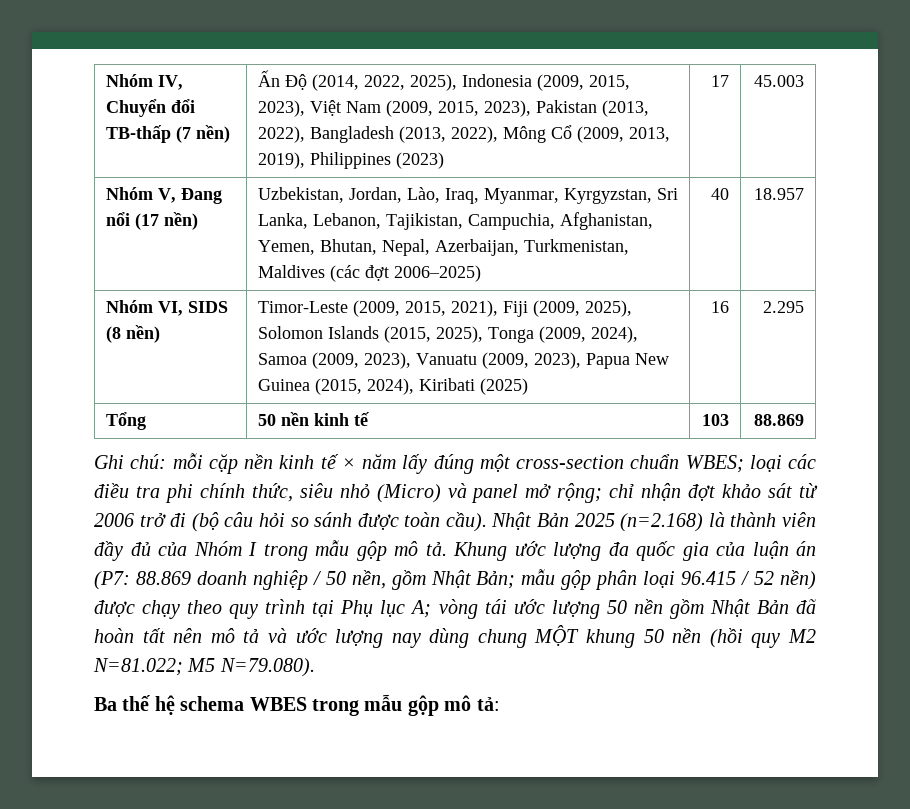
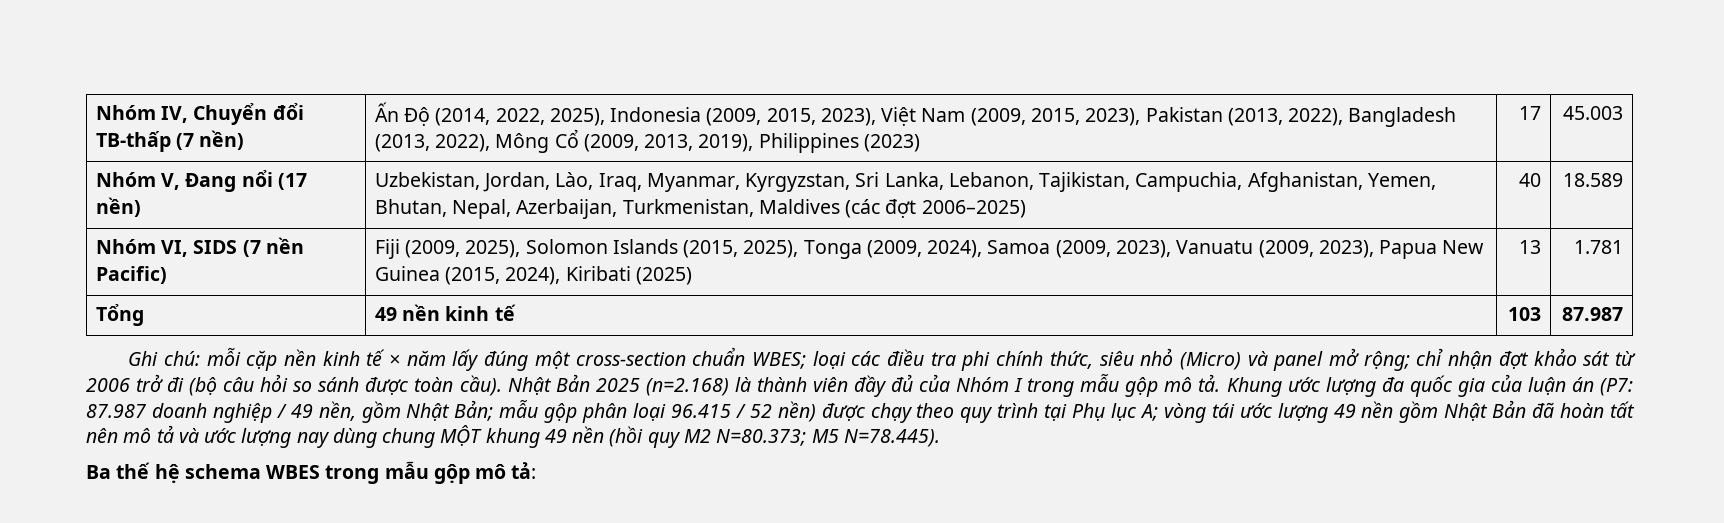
- Nhóm V, Đang nổi (17 nền) | Uzbekistan, Jordan, Lào, Iraq, Myanmar, Kyrgyzstan, Sri Lanka, Lebanon, Tajikistan, Campuchia, Afghanistan, Yemen, Bhutan, Nepal, Azerbaijan, Turkmenistan, Maldives (các đợt 2006–2025) | 40 | 18.957
+ Nhóm V, Đang nổi (17 nền) | Uzbekistan, Jordan, Lào, Iraq, Myanmar, Kyrgyzstan, Sri Lanka, Lebanon, Tajikistan, Campuchia, Afghanistan, Yemen, Bhutan, Nepal, Azerbaijan, Turkmenistan, Maldives (các đợt 2006–2025) | 40 | 18.589
- Nhóm VI, SIDS (8 nền) | Timor-Leste (2009, 2015, 2021), Fiji (2009, 2025), Solomon Islands (2015, 2025), Tonga (2009, 2024), Samoa (2009, 2023), Vanuatu (2009, 2023), Papua New Guinea (2015, 2024), Kiribati (2025) | 16 | 2.295
+ Nhóm VI, SIDS (7 nền Pacific) | Fiji (2009, 2025), Solomon Islands (2015, 2025), Tonga (2009, 2024), Samoa (2009, 2023), Vanuatu (2009, 2023), Papua New Guinea (2015, 2024), Kiribati (2025) | 13 | 1.781
- Tổng | 50 nền kinh tế | 103 | 88.869
+ Tổng | 49 nền kinh tế | 103 | 87.987
- Khung ước lượng đa quốc gia của luận án (P7: 88.869 doanh nghiệp / 50 nền, gồm Nhật Bản; mẫu gộp phân loại 96.415 / 52 nền) được chạy theo quy trình tại Phụ lục A; vòng tái ước lượng 50 nền gồm Nhật Bản đã hoàn tất nên mô tả và ước lượng nay dùng chung MỘT khung 50 nền (hồi quy M2 N=81.022; M5 N=79.080).
+ Khung ước lượng đa quốc gia của luận án (P7: 87.987 doanh nghiệp / 49 nền, gồm Nhật Bản; mẫu gộp phân loại 96.415 / 52 nền) được chạy theo quy trình tại Phụ lục A; vòng tái ước lượng 49 nền gồm Nhật Bản đã hoàn tất nên mô tả và ước lượng nay dùng chung MỘT khung 49 nền (hồi quy M2 N=80.373; M5 N=78.445).

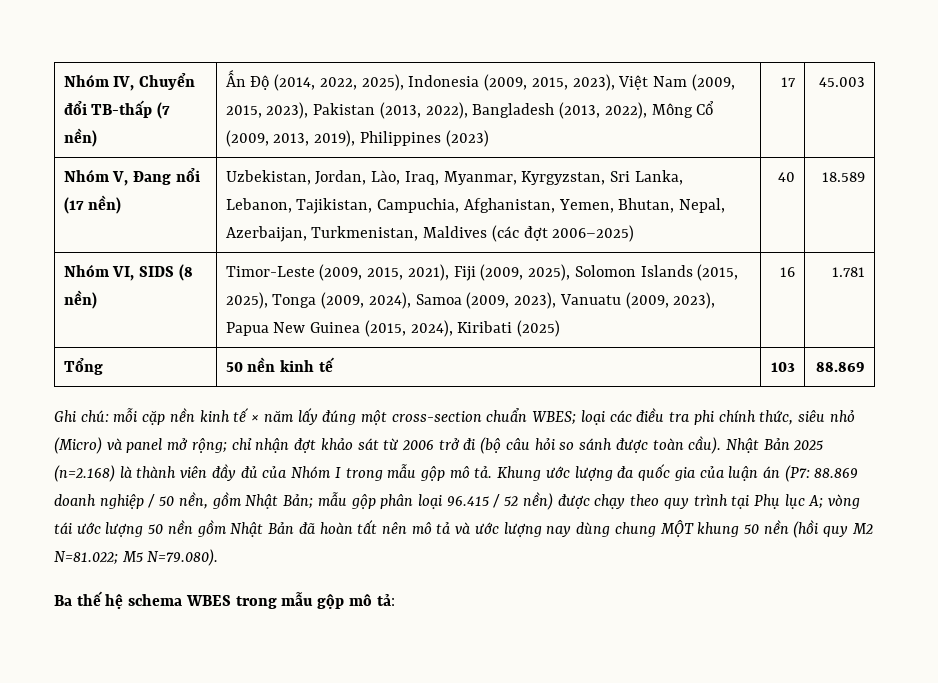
- Nhóm VI, SIDS (7 nền Pacific) | Fiji (2009, 2025), Solomon Islands (2015, 2025), Tonga (2009, 2024), Samoa (2009, 2023), Vanuatu (2009, 2023), Papua New Guinea (2015, 2024), Kiribati (2025) | 13 | 1.781
+ Nhóm VI, SIDS (8 nền) | Timor-Leste (2009, 2015, 2021), Fiji (2009, 2025), Solomon Islands (2015, 2025), Tonga (2009, 2024), Samoa (2009, 2023), Vanuatu (2009, 2023), Papua New Guinea (2015, 2024), Kiribati (2025) | 16 | 1.781
- Tổng | 49 nền kinh tế | 103 | 87.987
+ Tổng | 50 nền kinh tế | 103 | 88.869
- Khung ước lượng đa quốc gia của luận án (P7: 87.987 doanh nghiệp / 49 nền, gồm Nhật Bản; mẫu gộp phân loại 96.415 / 52 nền) được chạy theo quy trình tại Phụ lục A; vòng tái ước lượng 49 nền gồm Nhật Bản đã hoàn tất nên mô tả và ước lượng nay dùng chung MỘT khung 49 nền (hồi quy M2 N=80.373; M5 N=78.445).
+ Khung ước lượng đa quốc gia của luận án (P7: 88.869 doanh nghiệp / 50 nền, gồm Nhật Bản; mẫu gộp phân loại 96.415 / 52 nền) được chạy theo quy trình tại Phụ lục A; vòng tái ước lượng 50 nền gồm Nhật Bản đã hoàn tất nên mô tả và ước lượng nay dùng chung MỘT khung 50 nền (hồi quy M2 N=81.022; M5 N=79.080).

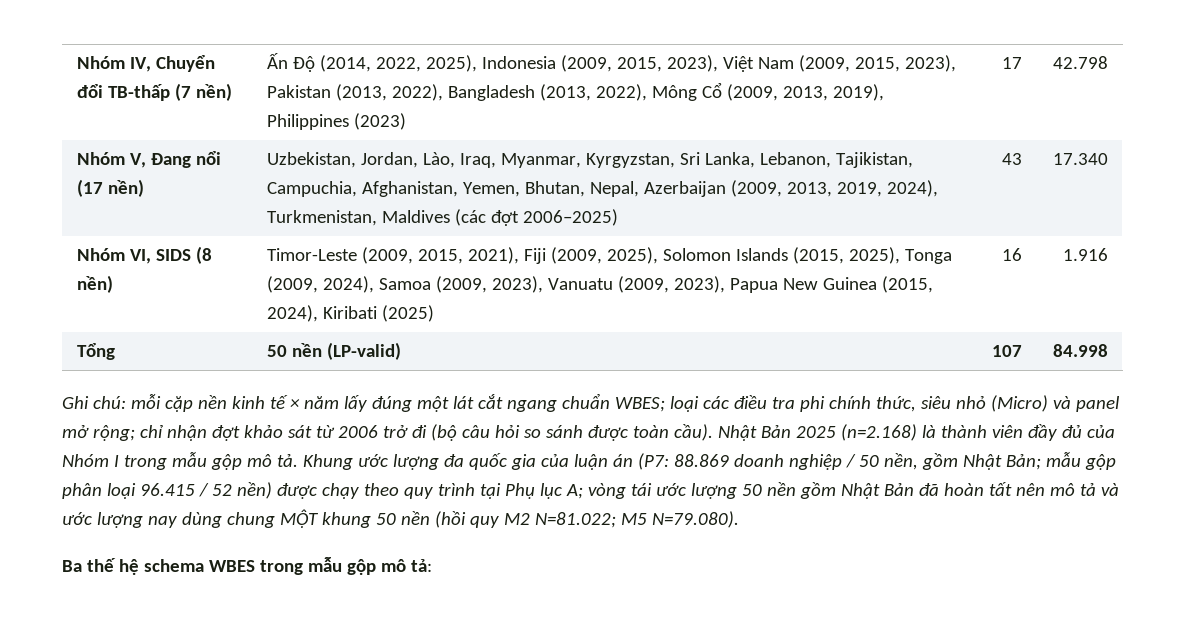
- Nhóm IV, Chuyển đổi TB-thấp (7 nền) | Ấn Độ (2014, 2022, 2025), Indonesia (2009, 2015, 2023), Việt Nam (2009, 2015, 2023), Pakistan (2013, 2022), Bangladesh (2013, 2022), Mông Cổ (2009, 2013, 2019), Philippines (2023) | 17 | 45.003
+ Nhóm IV, Chuyển đổi TB-thấp (7 nền) | Ấn Độ (2014, 2022, 2025), Indonesia (2009, 2015, 2023), Việt Nam (2009, 2015, 2023), Pakistan (2013, 2022), Bangladesh (2013, 2022), Mông Cổ (2009, 2013, 2019), Philippines (2023) | 17 | 42.798
- Nhóm V, Đang nổi (17 nền) | Uzbekistan, Jordan, Lào, Iraq, Myanmar, Kyrgyzstan, Sri Lanka, Lebanon, Tajikistan, Campuchia, Afghanistan, Yemen, Bhutan, Nepal, Azerbaijan, Turkmenistan, Maldives (các đợt 2006–2025) | 40 | 18.589
+ Nhóm V, Đang nổi (17 nền) | Uzbekistan, Jordan, Lào, Iraq, Myanmar, Kyrgyzstan, Sri Lanka, Lebanon, Tajikistan, Campuchia, Afghanistan, Yemen, Bhutan, Nepal, Azerbaijan (2009, 2013, 2019, 2024), Turkmenistan, Maldives (các đợt 2006–2025) | 43 | 17.340
- Nhóm VI, SIDS (8 nền) | Timor-Leste (2009, 2015, 2021), Fiji (2009, 2025), Solomon Islands (2015, 2025), Tonga (2009, 2024), Samoa (2009, 2023), Vanuatu (2009, 2023), Papua New Guinea (2015, 2024), Kiribati (2025) | 16 | 1.781
+ Nhóm VI, SIDS (8 nền) | Timor-Leste (2009, 2015, 2021), Fiji (2009, 2025), Solomon Islands (2015, 2025), Tonga (2009, 2024), Samoa (2009, 2023), Vanuatu (2009, 2023), Papua New Guinea (2015, 2024), Kiribati (2025) | 16 | 1.916
- Tổng | 50 nền kinh tế | 103 | 88.869
+ Tổng | 50 nền (LP-valid) | 107 | 84.998
- Ghi chú: mỗi cặp nền kinh tế × năm lấy đúng một cross-section chuẩn WBES; loại các điều tra phi chính thức, siêu nhỏ (Micro) và panel mở rộng; chỉ nhận đợt khảo sát từ 2006 trở đi (bộ câu hỏi so sánh được toàn cầu).
+ Ghi chú: mỗi cặp nền kinh tế × năm lấy đúng một lát cắt ngang chuẩn WBES; loại các điều tra phi chính thức, siêu nhỏ (Micro) và panel mở rộng; chỉ nhận đợt khảo sát từ 2006 trở đi (bộ câu hỏi so sánh được toàn cầu).

